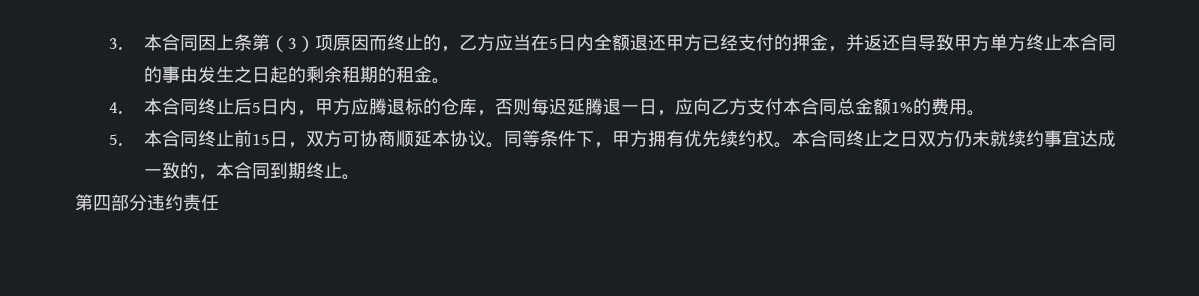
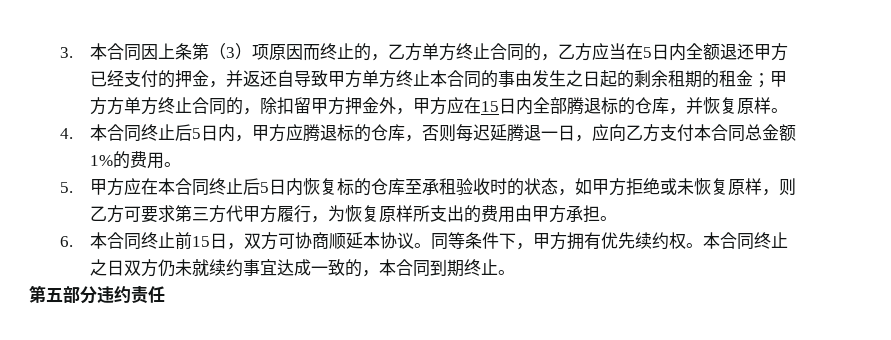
- 3.本合同因上条第（3）项原因而终止的，乙方应当在5日内全额退还甲方已经支付的押金，并返还自导致甲方单方终止本合同的事由发生之日起的剩余租期的租金。
+ 3.本合同因上条第（3）项原因而终止的，乙方单方终止合同的，乙方应当在5日内全额退还甲方已经支付的押金，并返还自导致甲方单方终止本合同的事由发生之日起的剩余租期的租金；甲方方单方终止合同的，除扣留甲方押金外，甲方应在15日内全部腾退标的仓库，并恢复原样。
- 5.本合同终止前15日，双方可协商顺延本协议。
+ 5.甲方应在本合同终止后5日内恢复标的仓库至承租验收时的状态，如甲方拒绝或未恢复原样，则乙方可要求第三方代甲方履行，为恢复原样所支出的费用由甲方承担。
+ 6.本合同终止前15日，双方可协商顺延本协议。
- 第四部分违约责任
+ 第五部分违约责任

